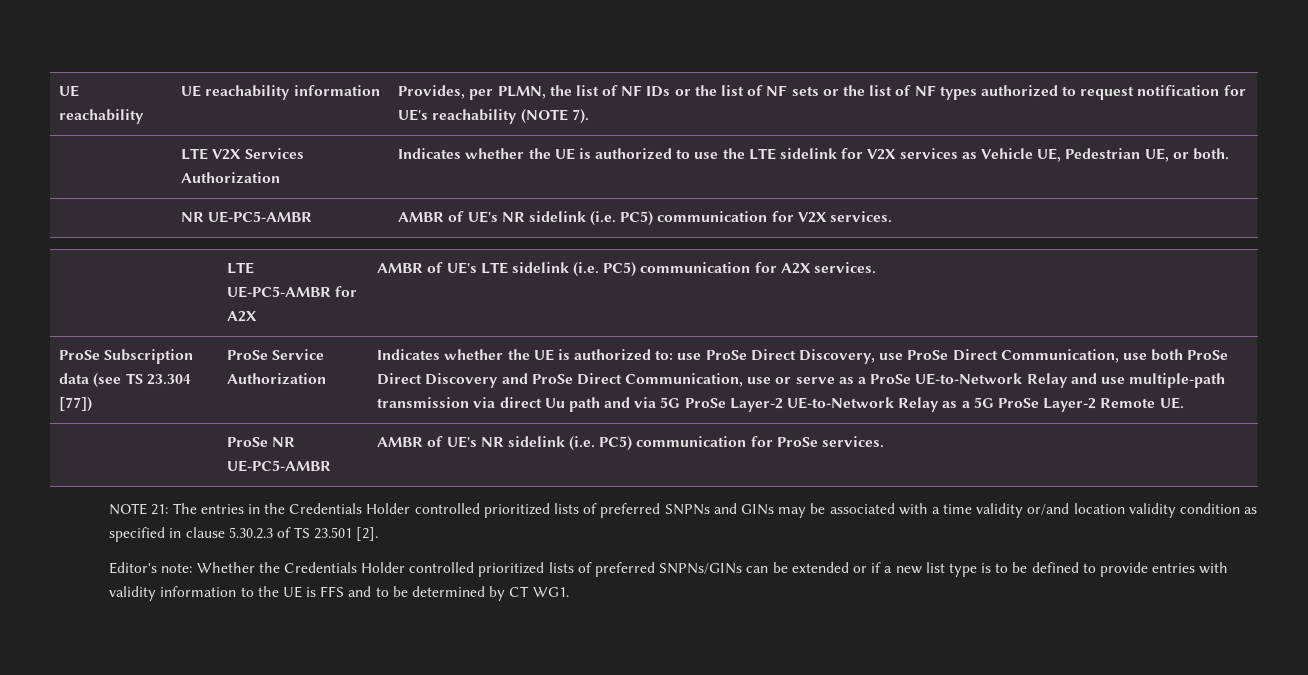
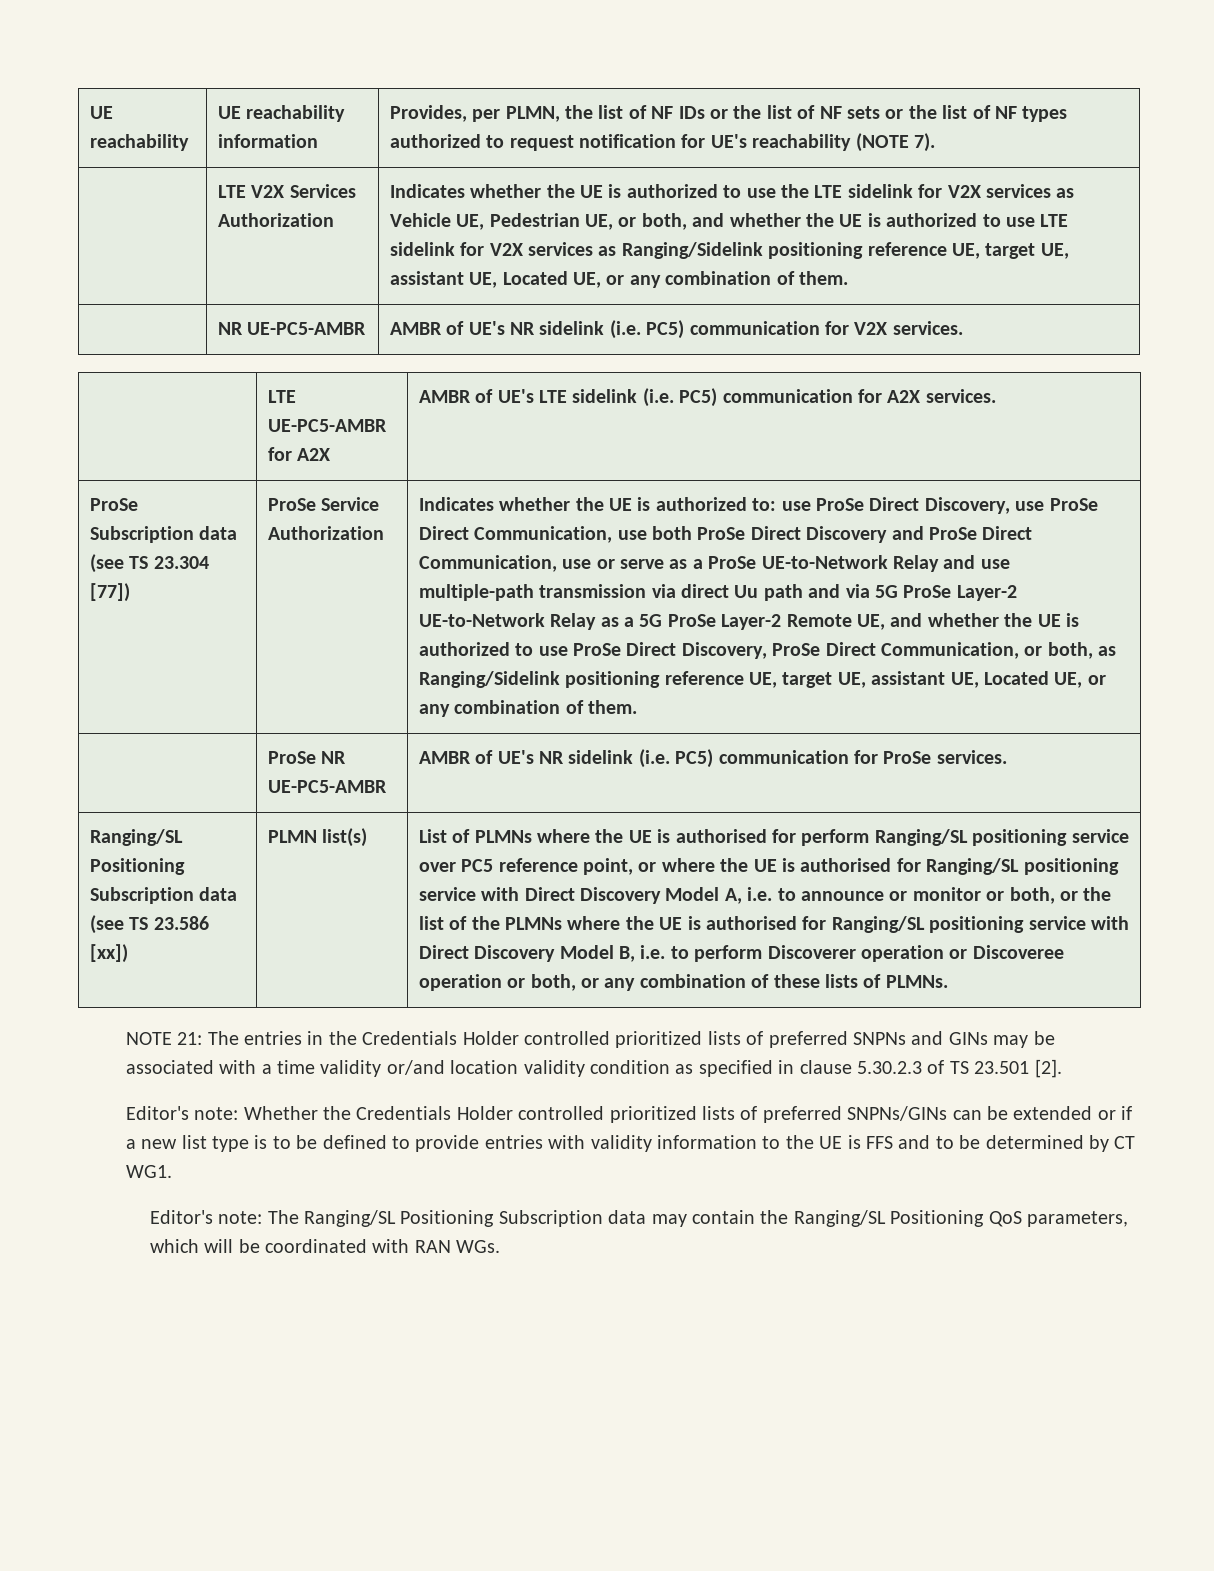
- Indicates whether the UE is authorized to use the LTE sidelink for V2X services as Vehicle UE, Pedestrian UE, or both.
+ Indicates whether the UE is authorized to use the LTE sidelink for V2X services as Vehicle UE, Pedestrian UE, or both, and whether the UE is authorized to use LTE sidelink for V2X services as Ranging/Sidelink positioning reference UE, target UE, assistant UE, Located UE, or any combination of them.
- Indicates whether the UE is authorized to: use ProSe Direct Discovery, use ProSe Direct Communication, use both ProSe Direct Discovery and ProSe Direct Communication, use or serve as a ProSe UE-to-Network Relay and use multiple-path transmission via direct Uu path and via 5G ProSe Layer-2 UE-to-Network Relay as a 5G ProSe Layer-2 Remote UE.
+ Indicates whether the UE is authorized to: use ProSe Direct Discovery, use ProSe Direct Communication, use both ProSe Direct Discovery and ProSe Direct Communication, use or serve as a ProSe UE-to-Network Relay and use multiple-path transmission via direct Uu path and via 5G ProSe Layer-2 UE-to-Network Relay as a 5G ProSe Layer-2 Remote UE, and whether the UE is authorized to use ProSe Direct Discovery, ProSe Direct Communication, or both, as Ranging/Sidelink positioning reference UE, target UE, assistant UE, Located UE, or any combination of them.
+ Ranging/SL Positioning Subscription data (see TS 23.586 [xx]) | PLMN list(s) | List of PLMNs where the UE is authorised for perform Ranging/SL positioning service over PC5 reference point, or where the UE is authorised for Ranging/SL positioning service with Direct Discovery Model A, i.e. to announce or monitor or both, or the list of the PLMNs where the UE is authorised for Ranging/SL positioning service with Direct Discovery Model B, i.e. to perform Discoverer operation or Discoveree operation or both, or any combination of these lists of PLMNs.
+ Editor's note: The Ranging/SL Positioning Subscription data may contain the Ranging/SL Positioning QoS parameters, which will be coordinated with RAN WGs.

